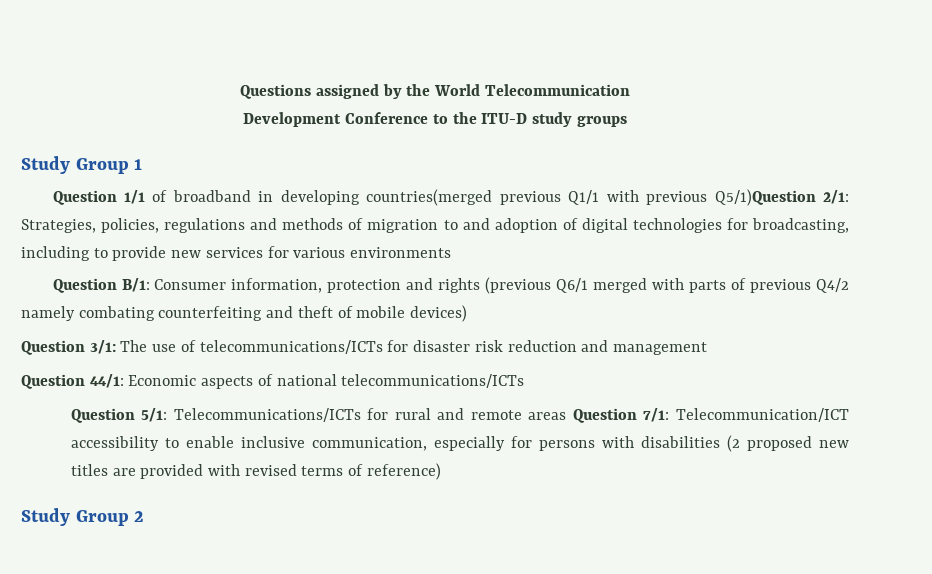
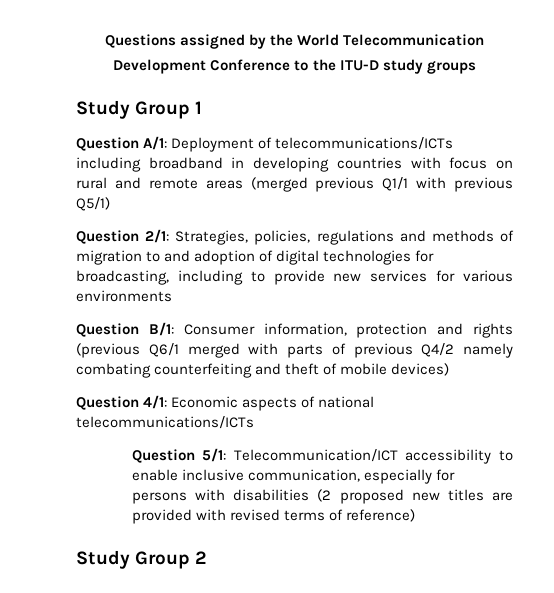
- Question 1/1 of broadband in developing countries(merged previous Q1/1 with previous Q5/1)Question 2/1: Strategies, policies, regulations and methods of migration to and adoption of digital technologies for broadcasting, including to provide new services for various environments
+ Question A/1: Deployment of telecommunications/ICTs including broadband in developing countries with focus on rural and remote areas (merged previous Q1/1 with previous Q5/1)
+ Question 2/1: Strategies, policies, regulations and methods of migration to and adoption of digital technologies for broadcasting, including to provide new services for various environments
- Question 3/1: The use of telecommunications/ICTs for disaster risk reduction and management
- Question 44/1: Economic aspects of national telecommunications/ICTs
+ Question 4/1: Economic aspects of national telecommunications/ICTs
- Question 5/1: Telecommunications/ICTs for rural and remote areas Question 7/1: Telecommunication/ICT accessibility to enable inclusive communication, especially for persons with disabilities (2 proposed new titles are provided with revised terms of reference)
+ Question 5/1: Telecommunication/ICT accessibility to enable inclusive communication, especially for persons with disabilities (2 proposed new titles are provided with revised terms of reference)

